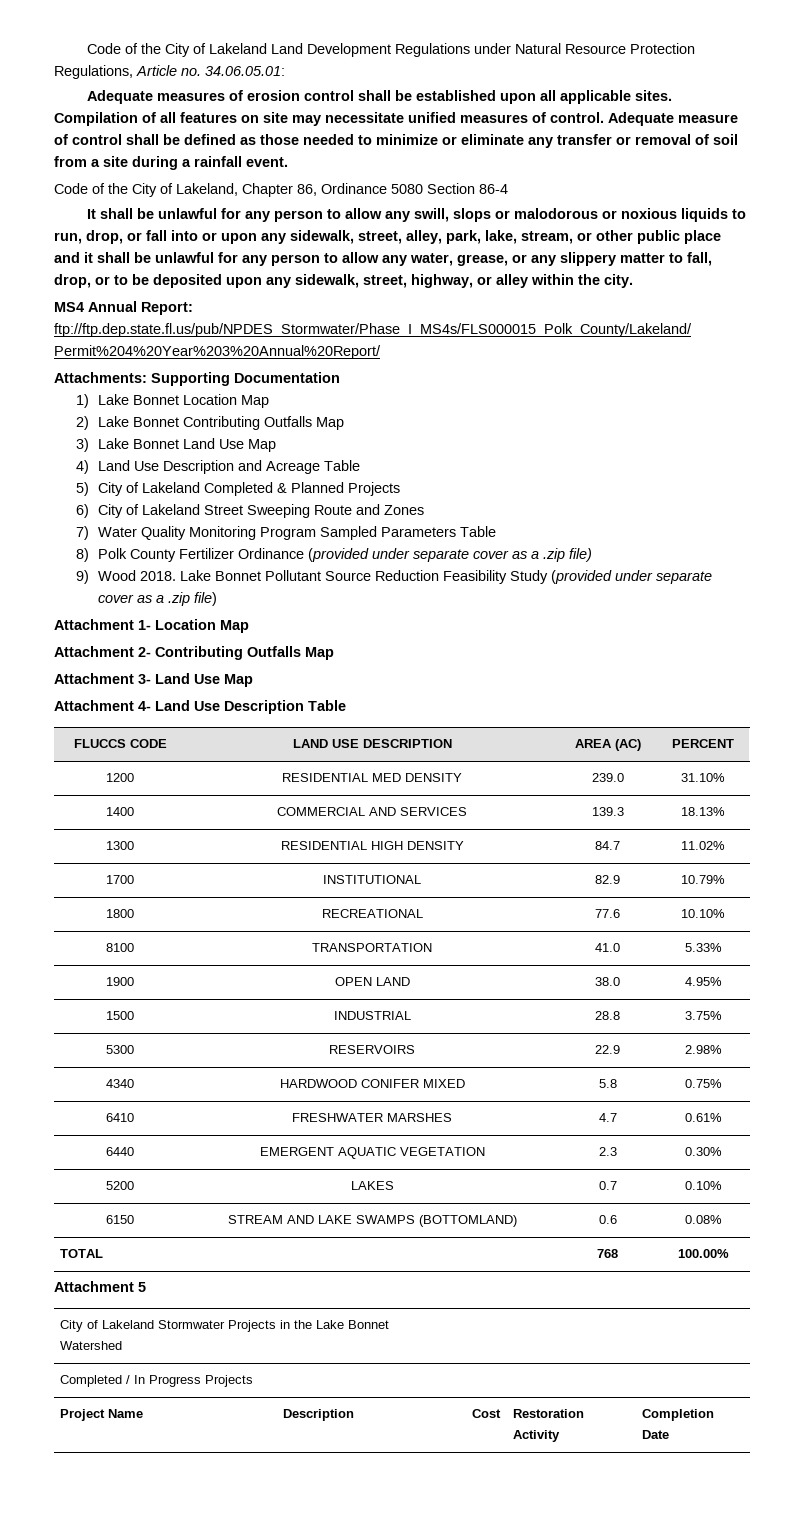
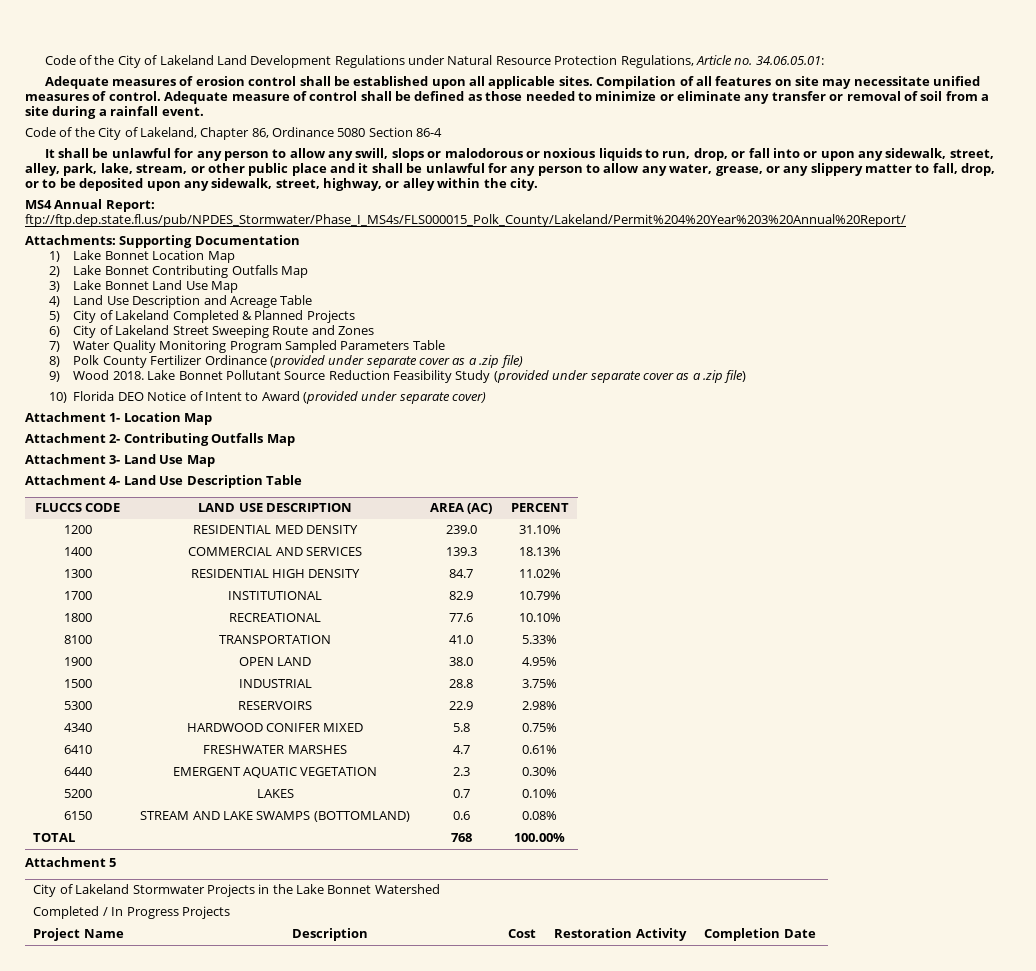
+ 10) Florida DEO Notice of Intent to Award (provided under separate cover)

